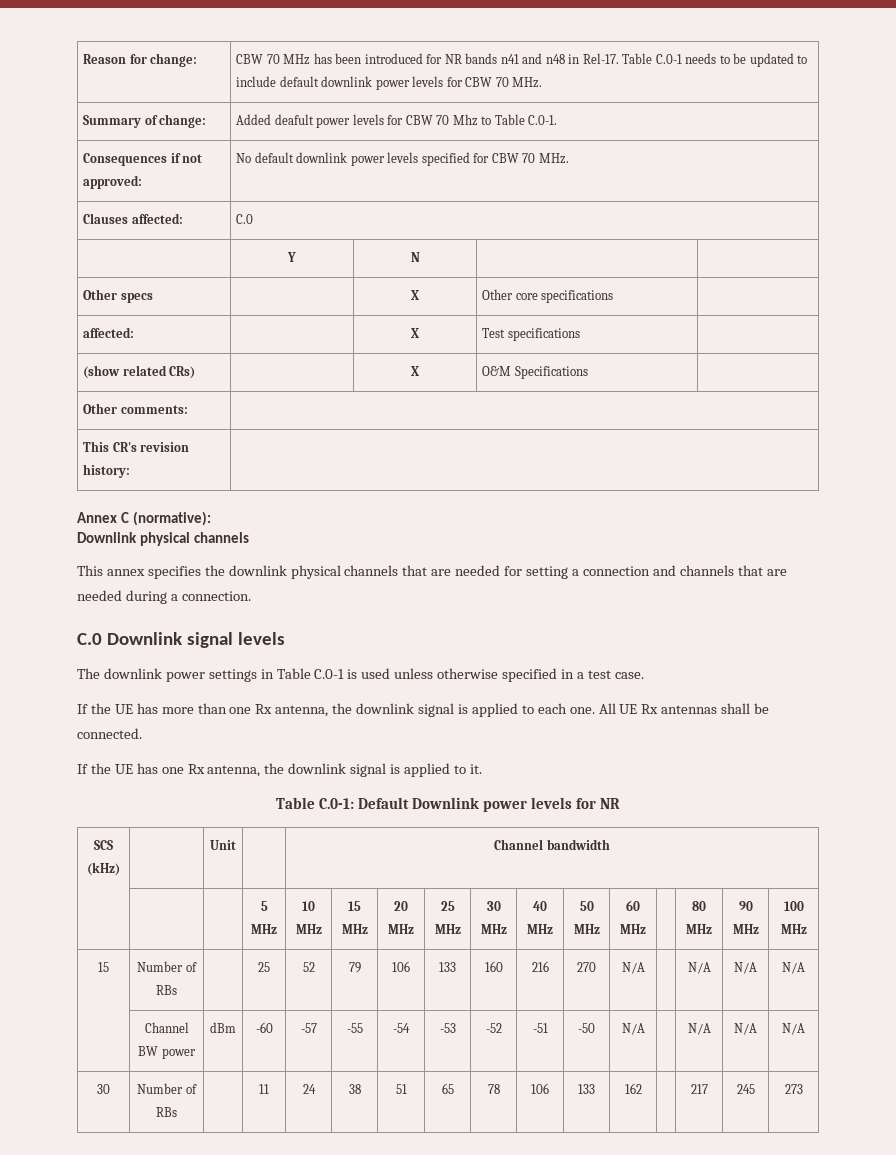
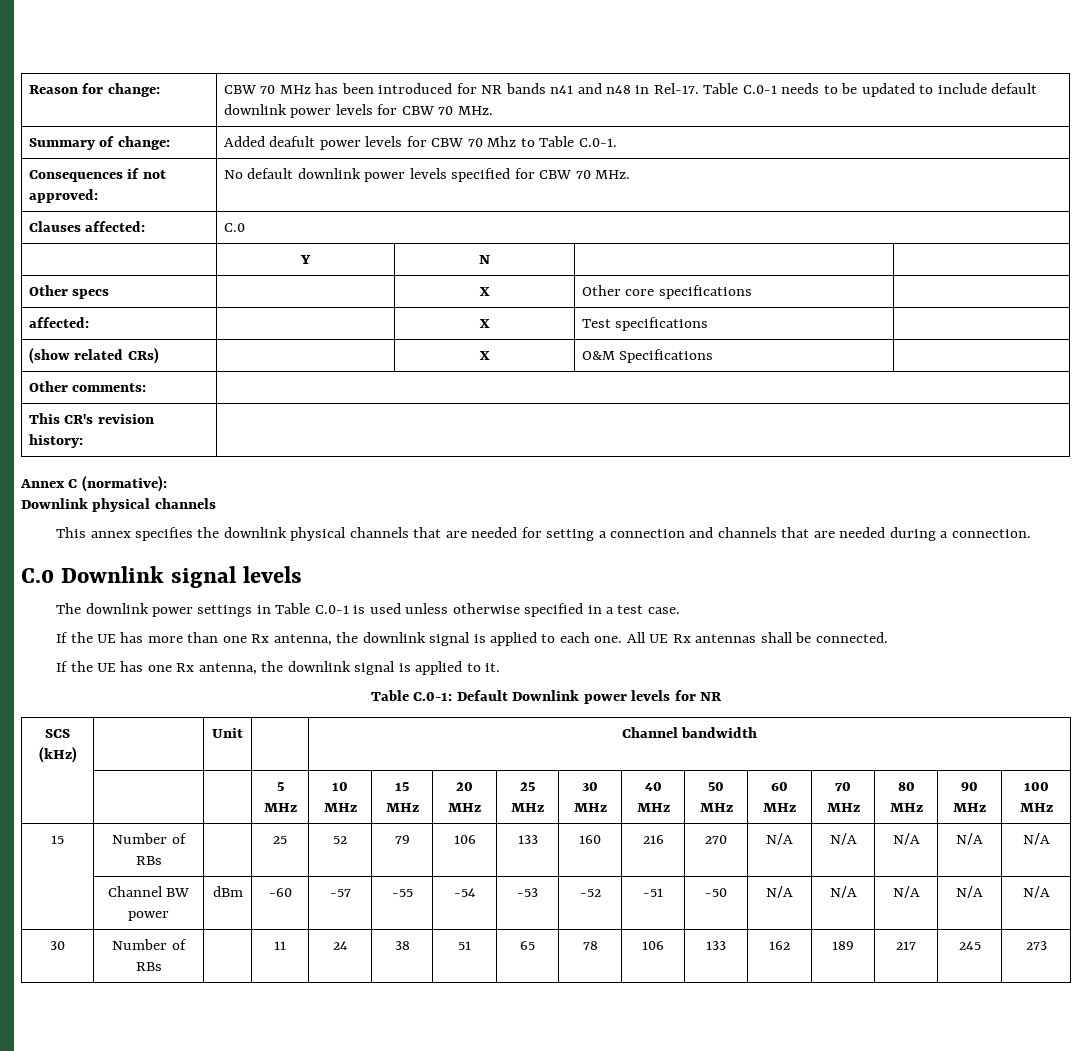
- | | | 5 MHz | 10 MHz | 15 MHz | 20 MHz | 25 MHz | 30 MHz | 40 MHz | 50 MHz | 60 MHz | | 80 MHz | 90 MHz | 100 MHz
+ | | | 5 MHz | 10 MHz | 15 MHz | 20 MHz | 25 MHz | 30 MHz | 40 MHz | 50 MHz | 60 MHz | 70 MHz | 80 MHz | 90 MHz | 100 MHz
- 15 | Number of RBs | | 25 | 52 | 79 | 106 | 133 | 160 | 216 | 270 | N/A | | N/A | N/A | N/A
+ 15 | Number of RBs | | 25 | 52 | 79 | 106 | 133 | 160 | 216 | 270 | N/A | N/A | N/A | N/A | N/A
- | Channel BW power | dBm | -60 | -57 | -55 | -54 | -53 | -52 | -51 | -50 | N/A | | N/A | N/A | N/A
+ | Channel BW power | dBm | -60 | -57 | -55 | -54 | -53 | -52 | -51 | -50 | N/A | N/A | N/A | N/A | N/A
- 30 | Number of RBs | | 11 | 24 | 38 | 51 | 65 | 78 | 106 | 133 | 162 | | 217 | 245 | 273
+ 30 | Number of RBs | | 11 | 24 | 38 | 51 | 65 | 78 | 106 | 133 | 162 | 189 | 217 | 245 | 273

